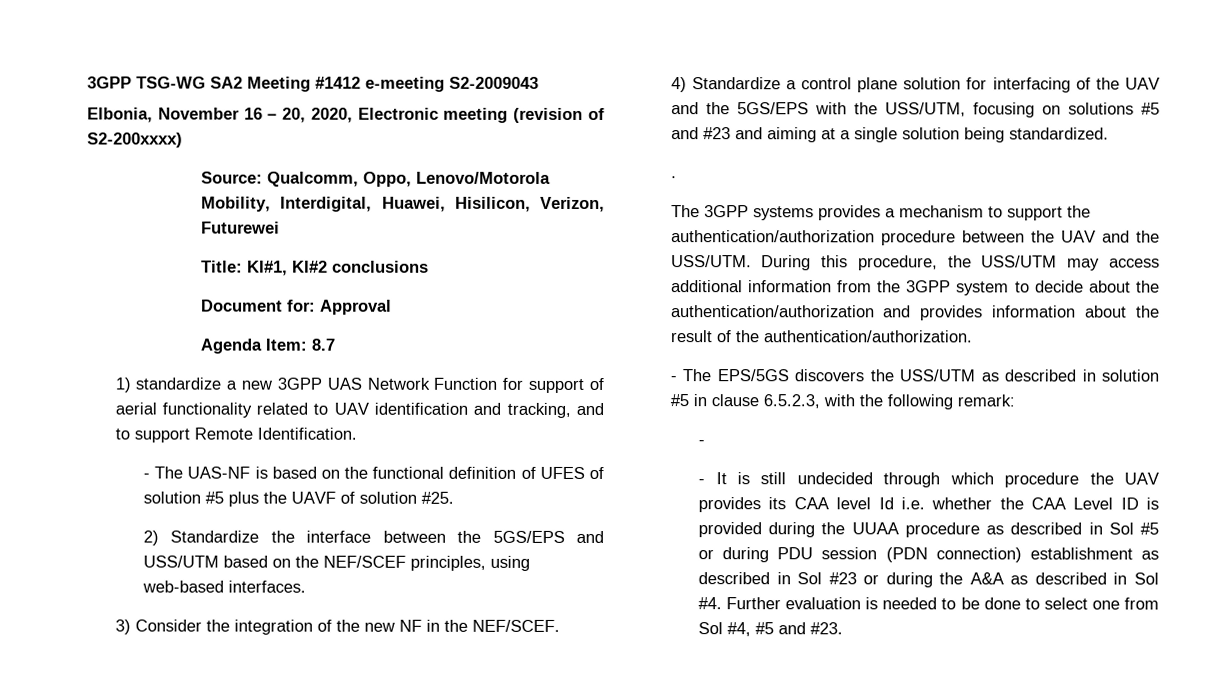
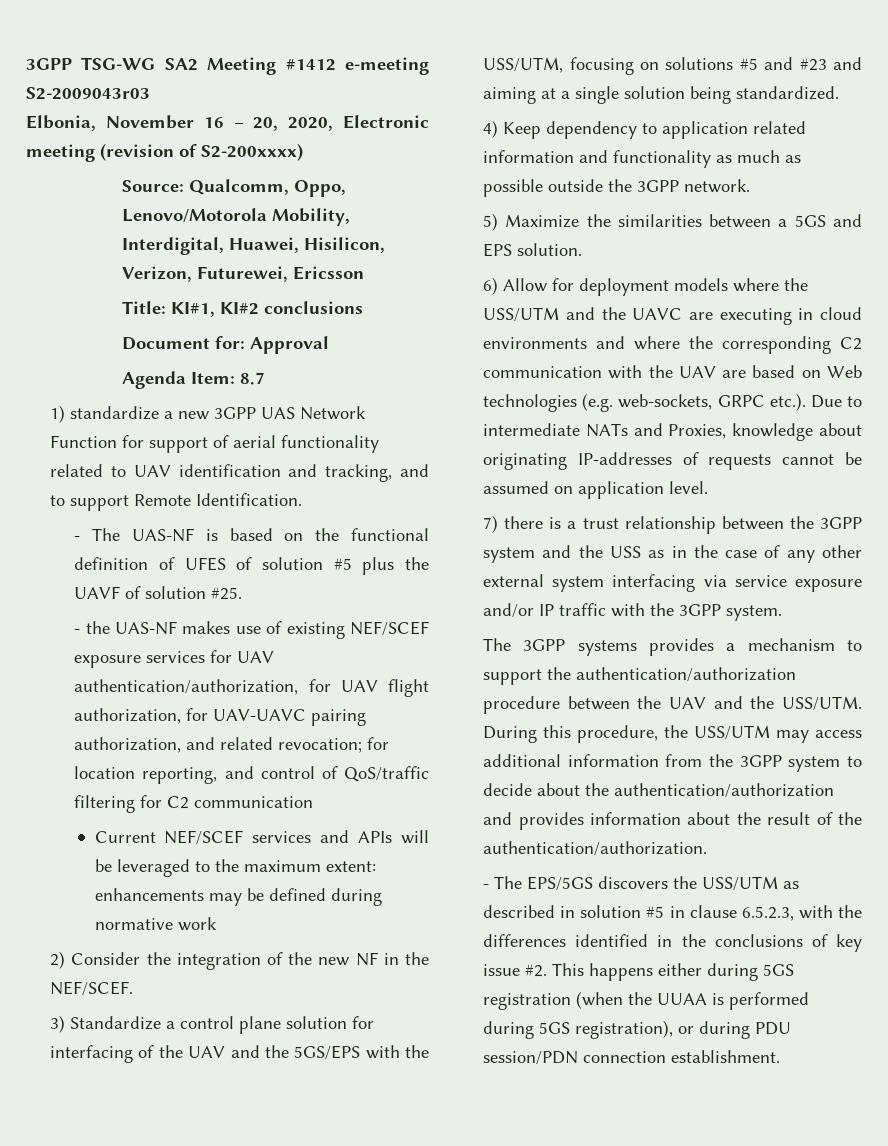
- 3GPP TSG-WG SA2 Meeting #1412 e-meeting S2-2009043
+ 3GPP TSG-WG SA2 Meeting #1412 e-meeting S2-2009043r03
- Source: Qualcomm, Oppo, Lenovo/Motorola Mobility, Interdigital, Huawei, Hisilicon, Verizon, Futurewei
+ Source: Qualcomm, Oppo, Lenovo/Motorola Mobility, Interdigital, Huawei, Hisilicon, Verizon, Futurewei, Ericsson
- 2) Standardize the interface between the 5GS/EPS and USS/UTM based on the NEF/SCEF principles, using web-based interfaces.
- 3) Consider the integration of the new NF in the NEF/SCEF.
+ - the UAS-NF makes use of existing NEF/SCEF exposure services for UAV authentication/authorization, for UAV flight authorization, for UAV-UAVC pairing authorization, and related revocation; for location reporting, and control of QoS/traffic filtering for C2 communication
+ Current NEF/SCEF services and APIs will be leveraged to the maximum extent: enhancements may be defined during normative work
+ 2) Consider the integration of the new NF in the NEF/SCEF.
- 4) Standardize a control plane solution for interfacing of the UAV and the 5GS/EPS with the USS/UTM, focusing on solutions #5 and #23 and aiming at a single solution being standardized.
+ 3) Standardize a control plane solution for interfacing of the UAV and the 5GS/EPS with the USS/UTM, focusing on solutions #5 and #23 and aiming at a single solution being standardized.
- .
+ 4) Keep dependency to application related information and functionality as much as possible outside the 3GPP network.
+ 5) Maximize the similarities between a 5GS and EPS solution.
+ 6) Allow for deployment models where the USS/UTM and the UAVC are executing in cloud environments and where the corresponding C2 communication with the UAV are based on Web technologies (e.g. web-sockets, GRPC etc.). Due to intermediate NATs and Proxies, knowledge about originating IP-addresses of requests cannot be assumed on application level.
+ 7) there is a trust relationship between the 3GPP system and the USS as in the case of any other external system interfacing via service exposure and/or IP traffic with the 3GPP system.
- - The EPS/5GS discovers the USS/UTM as described in solution #5 in clause 6.5.2.3, with the following remark:
- -
- - It is still undecided through which procedure the UAV provides its CAA level Id i.e. whether the CAA Level ID is provided during the UUAA procedure as described in Sol #5 or during PDU session (PDN connection) establishment as described in Sol #23 or during the A&A as described in Sol #4. Further evaluation is needed to be done to select one from Sol #4, #5 and #23.
+ - The EPS/5GS discovers the USS/UTM as described in solution #5 in clause 6.5.2.3, with the differences identified in the conclusions of key issue #2. This happens either during 5GS registration (when the UUAA is performed during 5GS registration), or during PDU session/PDN connection establishment.

